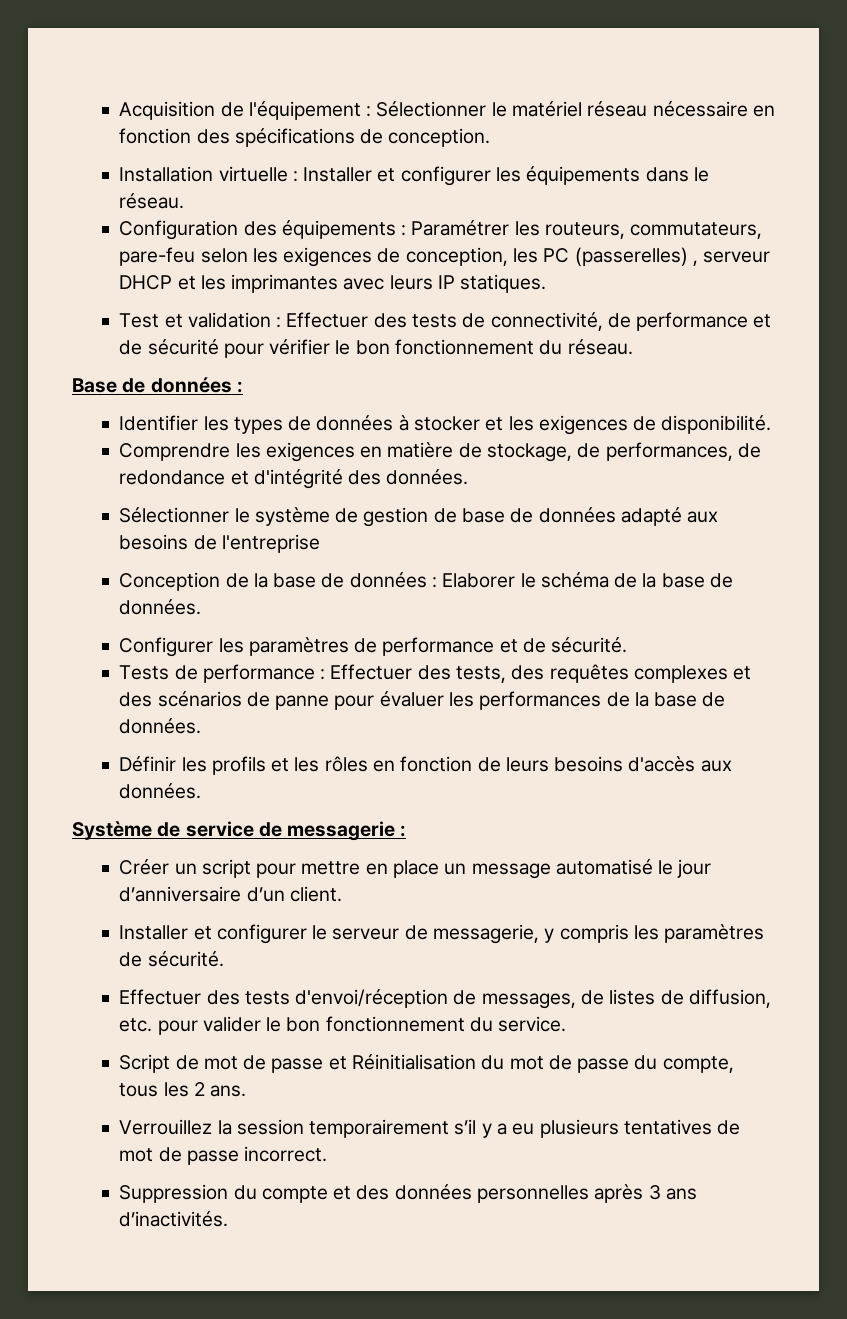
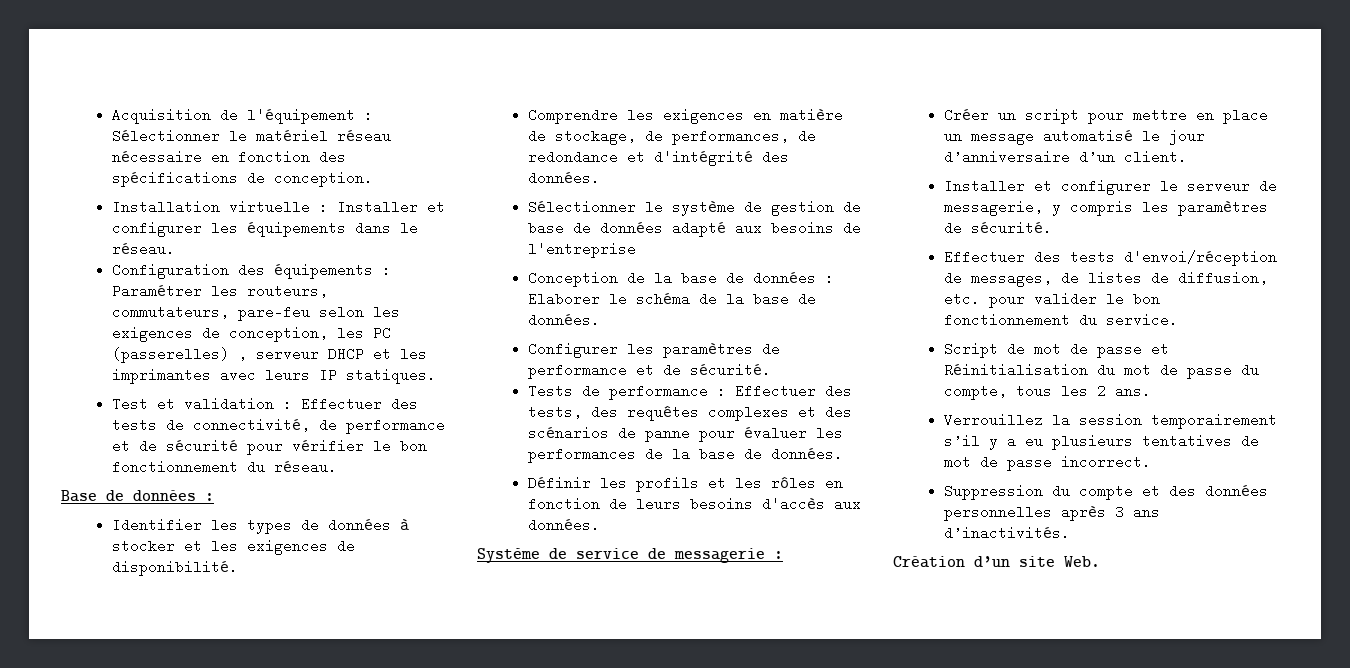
+ Création d’un site Web.

